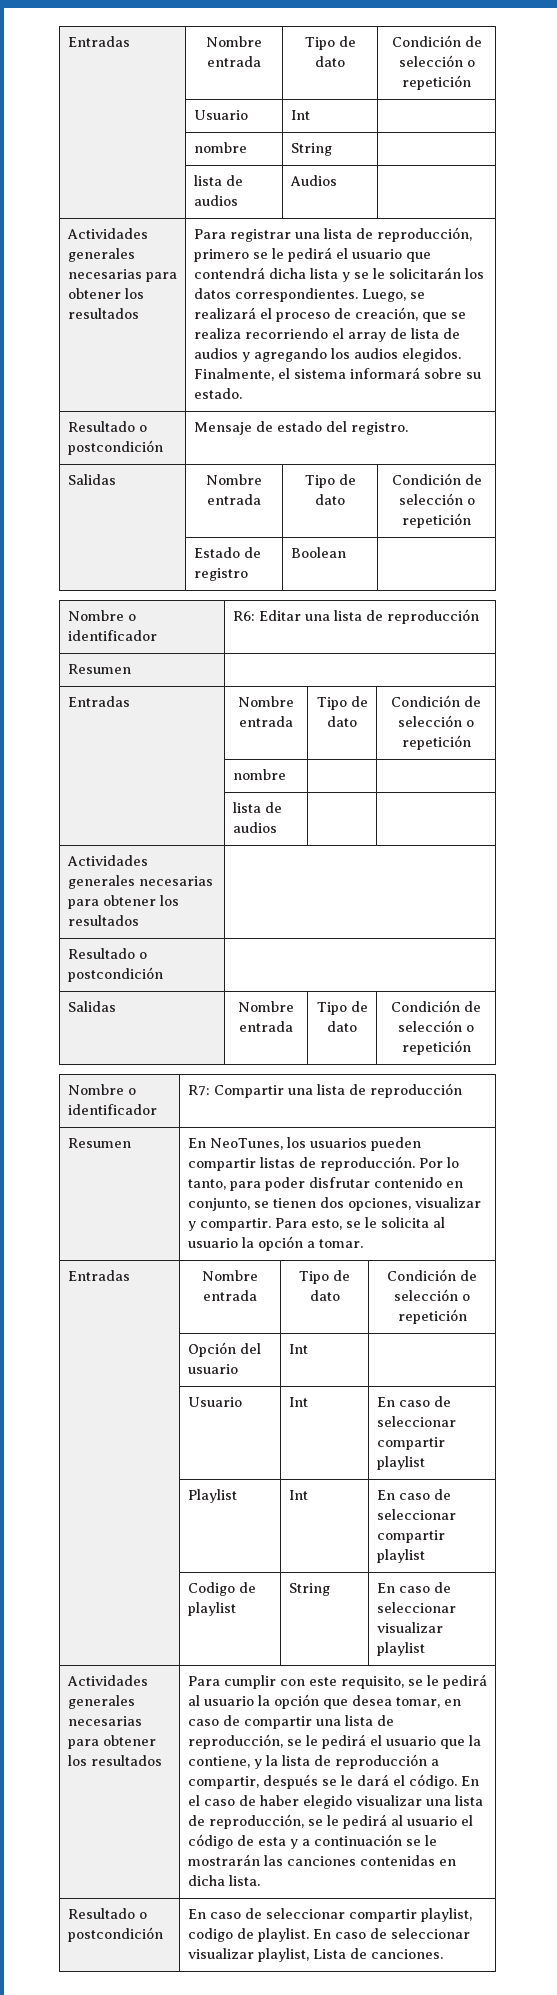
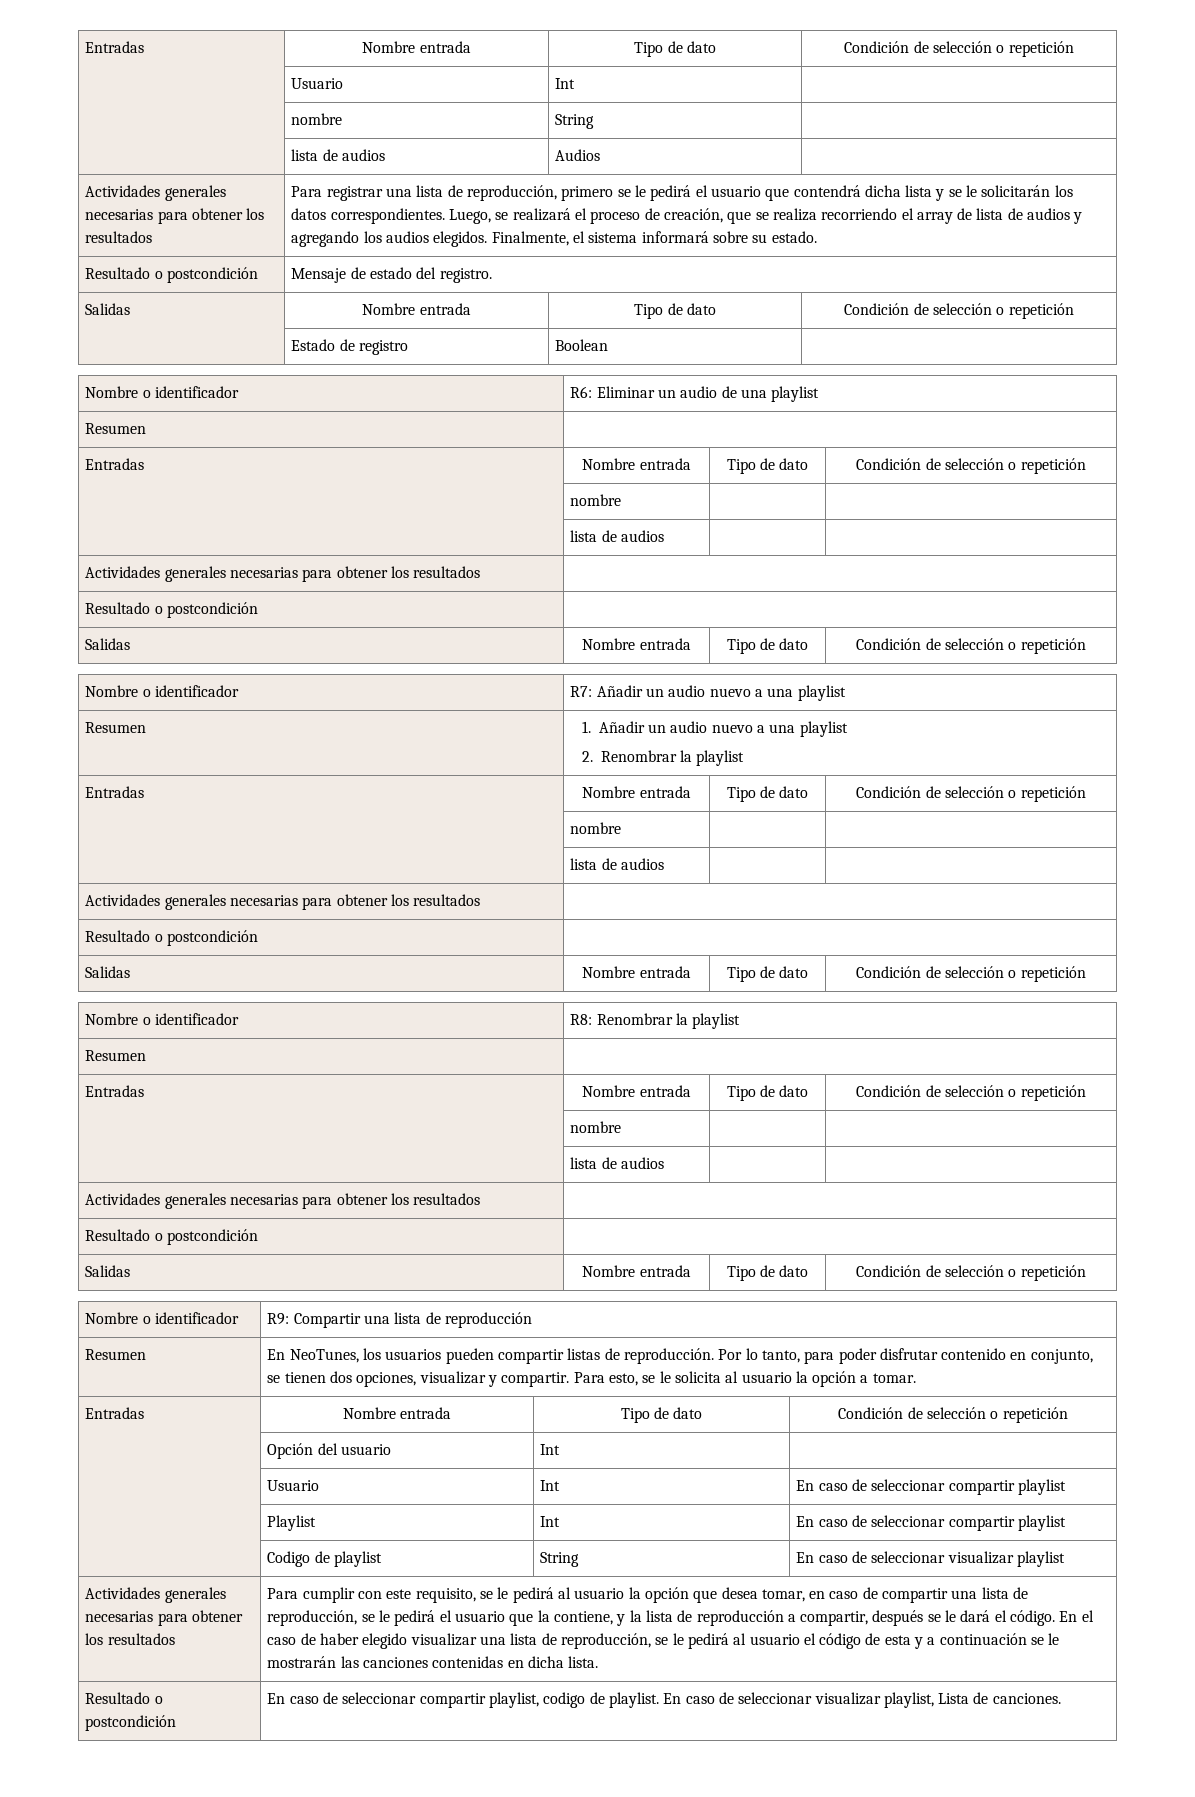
- Nombre o identificador | R6: Editar una lista de reproducción
+ Nombre o identificador | R6: Eliminar un audio de una playlist
- Nombre o identificador | R7: Compartir una lista de reproducción
+ Nombre o identificador | R7: Añadir un audio nuevo a una playlist
+ Resumen | 1. Añadir un audio nuevo a una playlist
+ 2. Renombrar la playlist
+ Entradas | Nombre entrada | Tipo de dato | Condición de selección o repetición
+ | nombre | |
+ | lista de audios | |
+ Actividades generales necesarias para obtener los resultados |
+ Resultado o postcondición |
+ Salidas | Nombre entrada | Tipo de dato | Condición de selección o repetición
+ Nombre o identificador | R8: Renombrar la playlist
+ Resumen |
+ Entradas | Nombre entrada | Tipo de dato | Condición de selección o repetición
+ | nombre | |
+ | lista de audios | |
+ Actividades generales necesarias para obtener los resultados |
+ Resultado o postcondición |
+ Salidas | Nombre entrada | Tipo de dato | Condición de selección o repetición
+ Nombre o identificador | R9: Compartir una lista de reproducción

